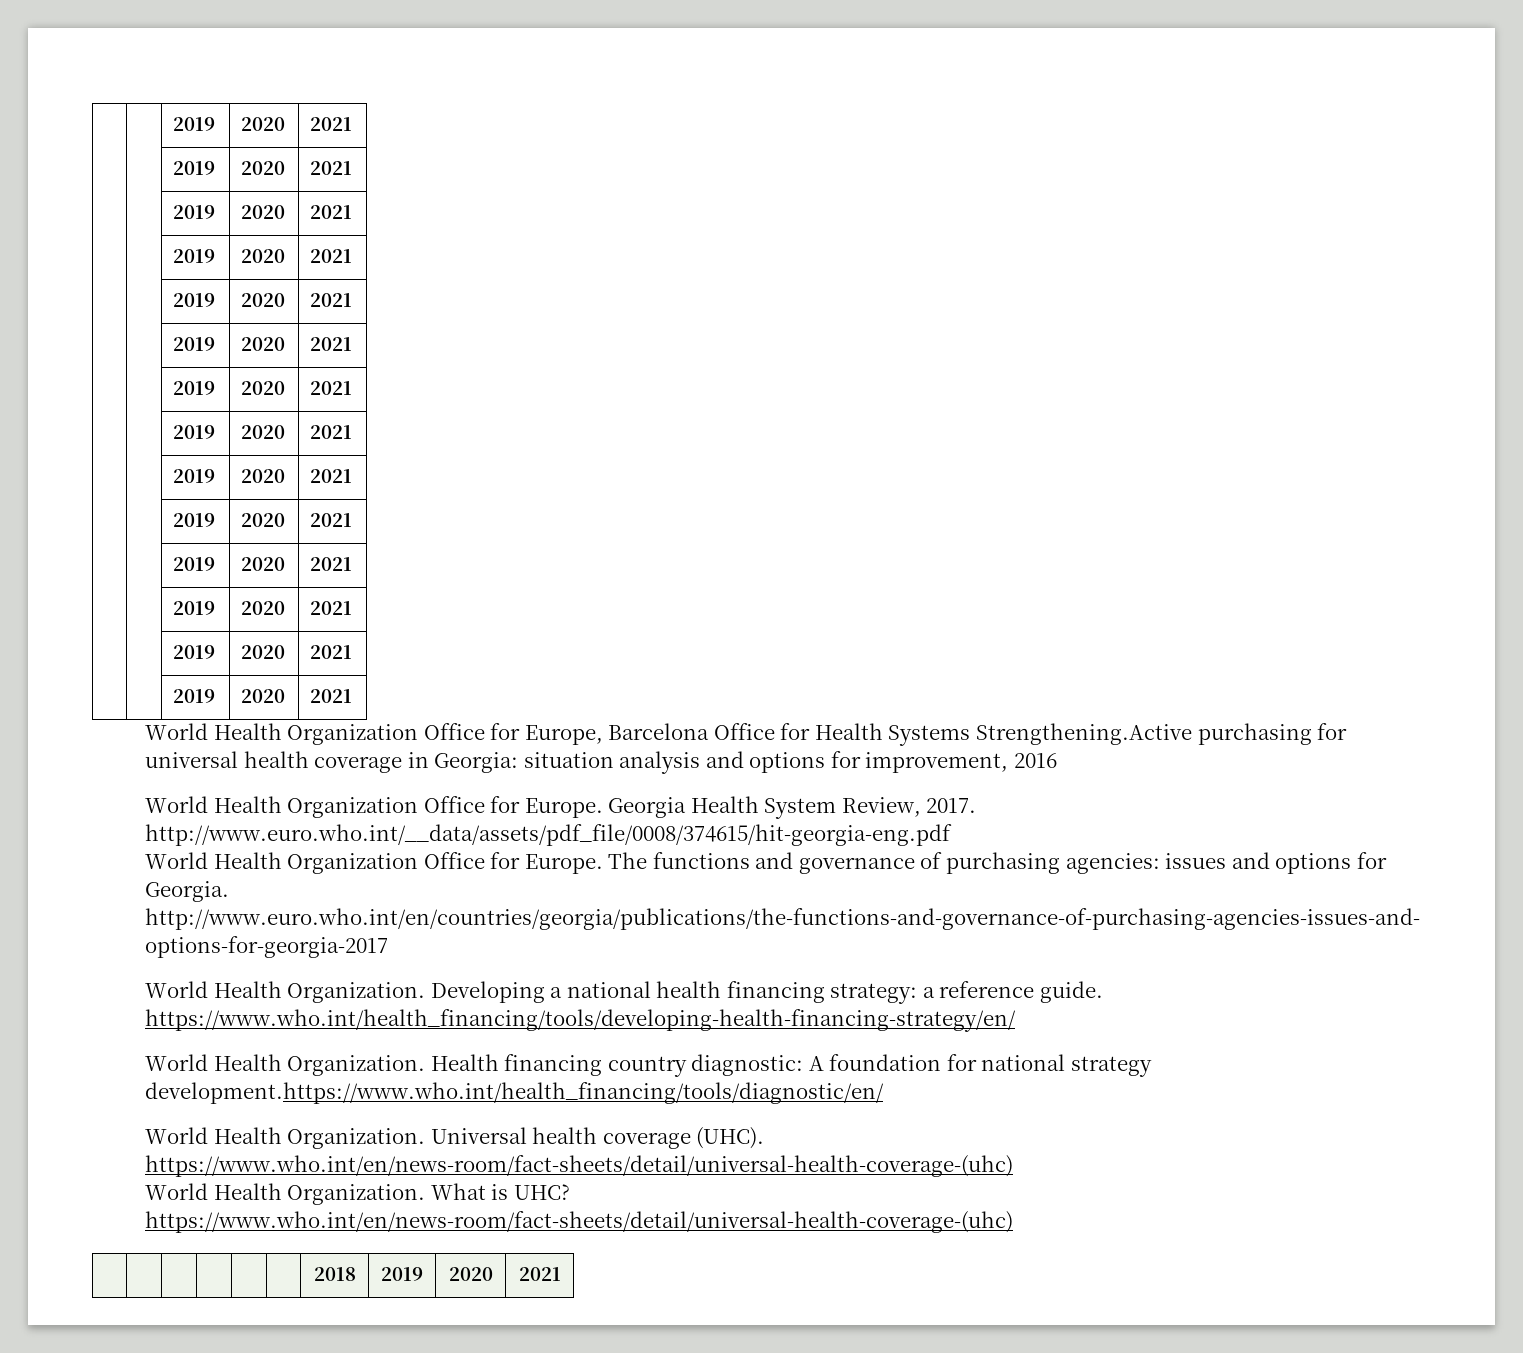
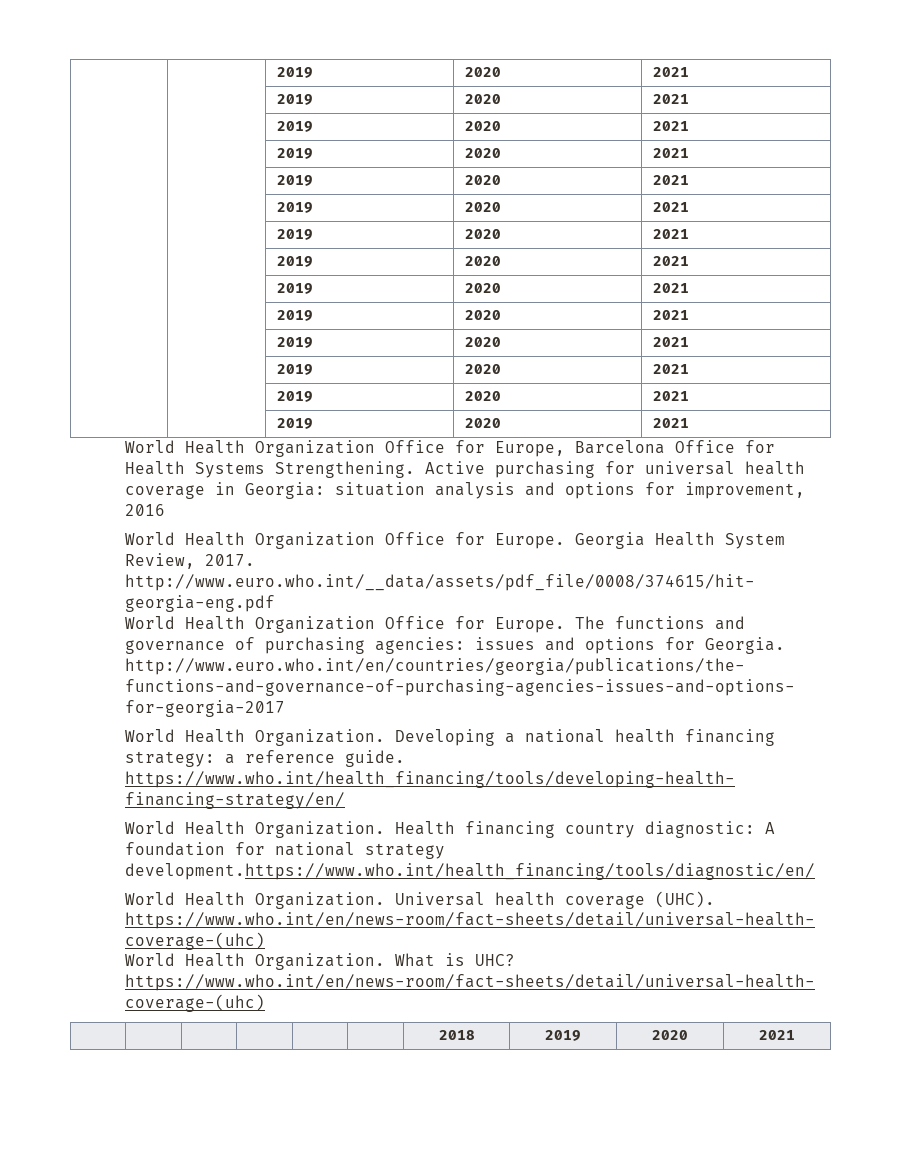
- World Health Organization Office for Europe, Barcelona Office for Health Systems Strengthening.Active purchasing for universal health coverage in Georgia: situation analysis and options for improvement, 2016
+ World Health Organization Office for Europe, Barcelona Office for Health Systems Strengthening. Active purchasing for universal health coverage in Georgia: situation analysis and options for improvement, 2016

